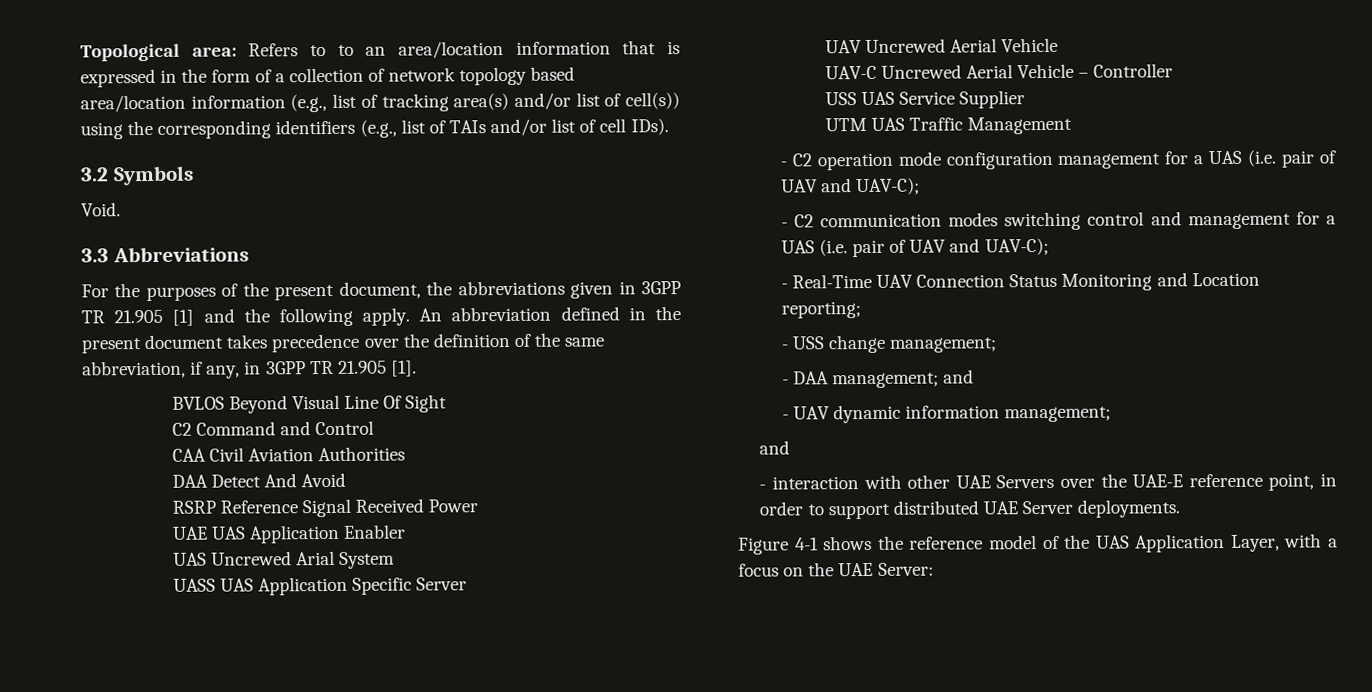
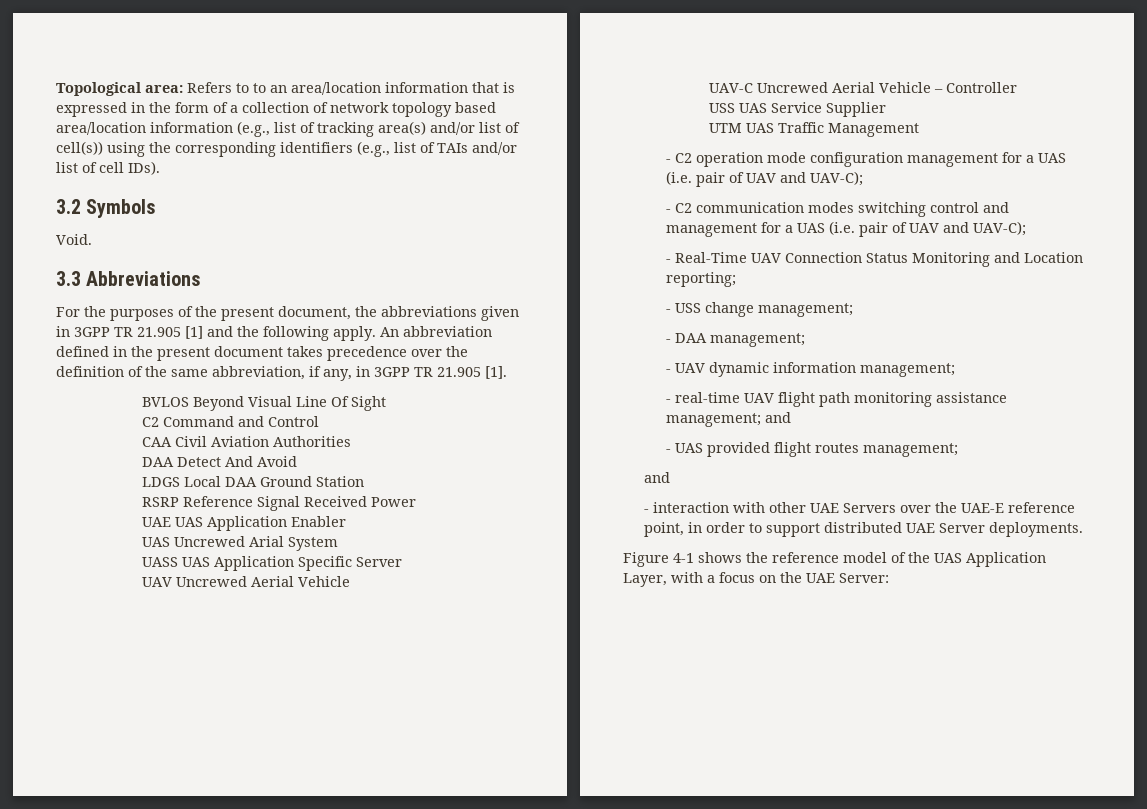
+ LDGS Local DAA Ground Station
- - DAA management; and
+ - DAA management;
+ - real-time UAV flight path monitoring assistance management; and
+ - UAS provided flight routes management;

